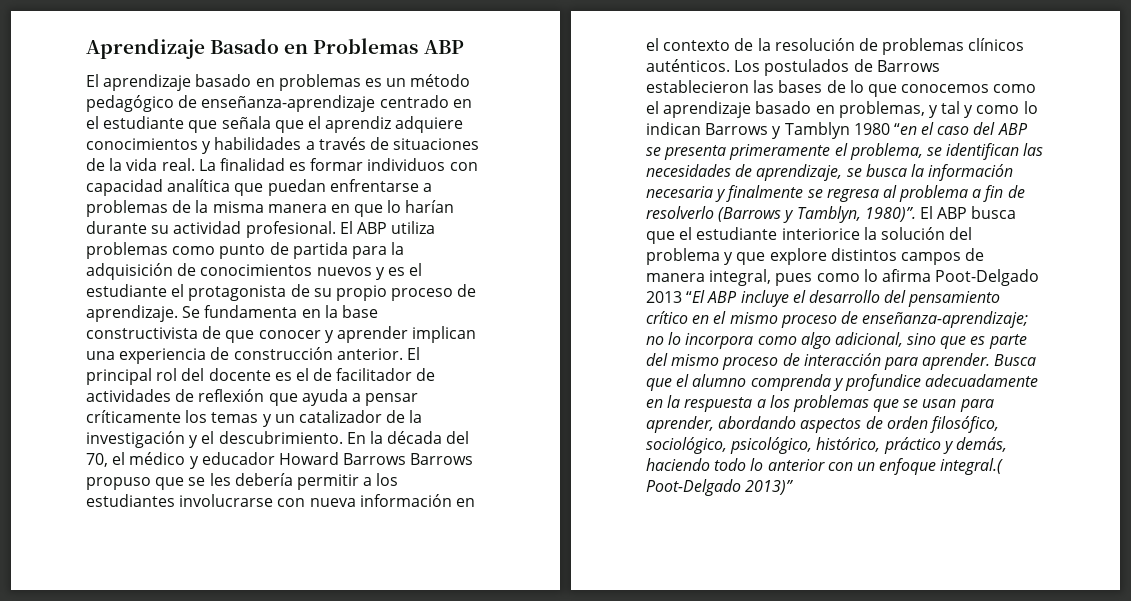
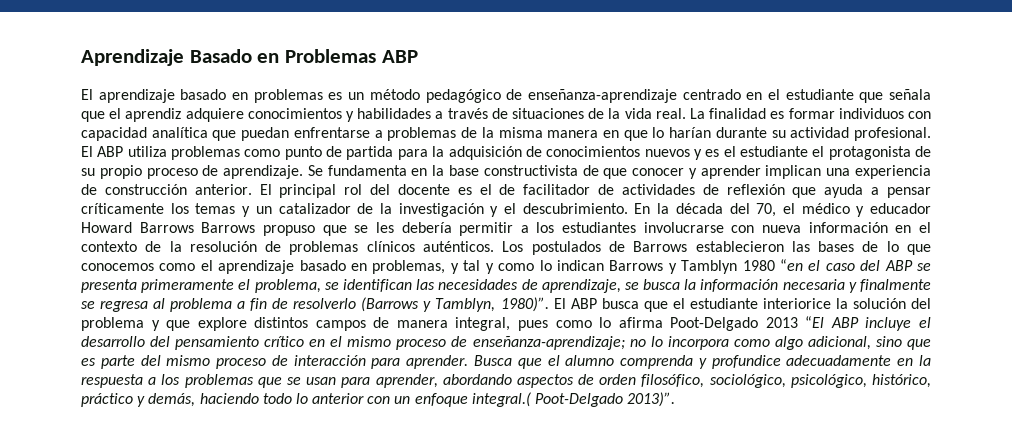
- Busca que el alumno comprenda y profundice adecuadamente en la respuesta a los problemas que se usan para aprender, abordando aspectos de orden filosófico, sociológico, psicológico, histórico, práctico y demás, haciendo todo lo anterior con un enfoque integral.( Poot-Delgado 2013)”
+ Busca que el alumno comprenda y profundice adecuadamente en la respuesta a los problemas que se usan para aprender, abordando aspectos de orden filosófico, sociológico, psicológico, histórico, práctico y demás, haciendo todo lo anterior con un enfoque integral.( Poot-Delgado 2013)”.

